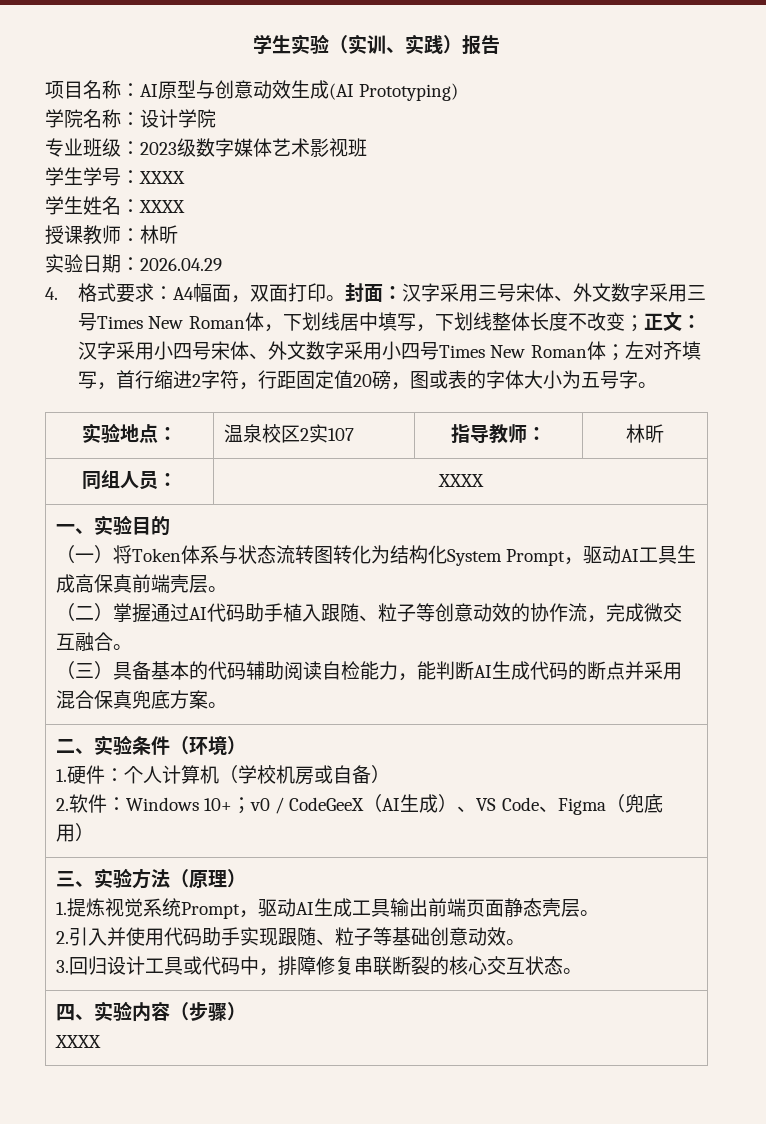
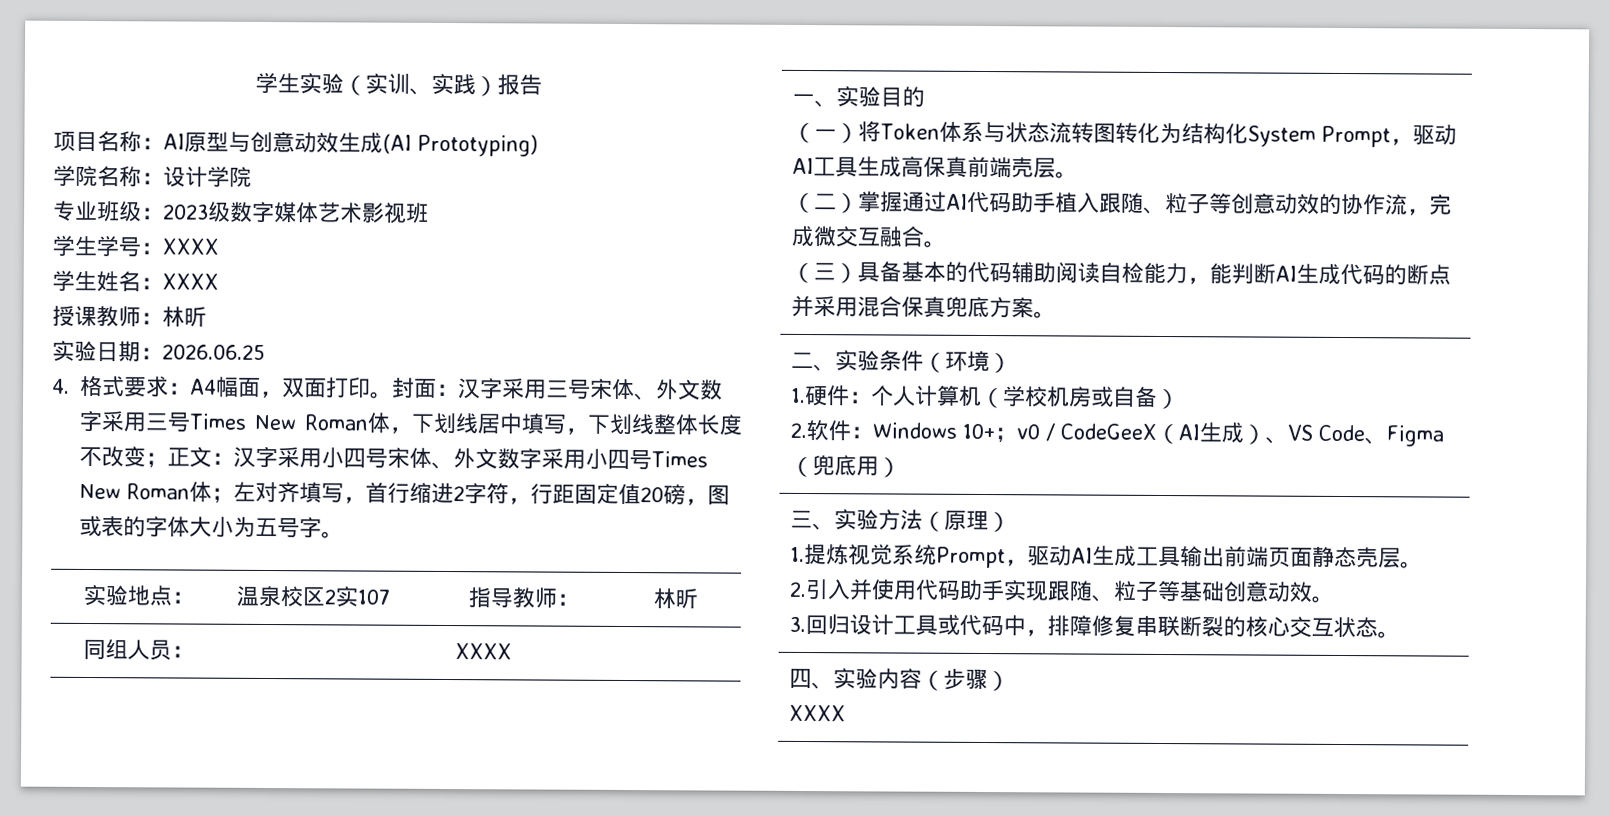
- 实验日期：2026.04.29
+ 实验日期：2026.06.25

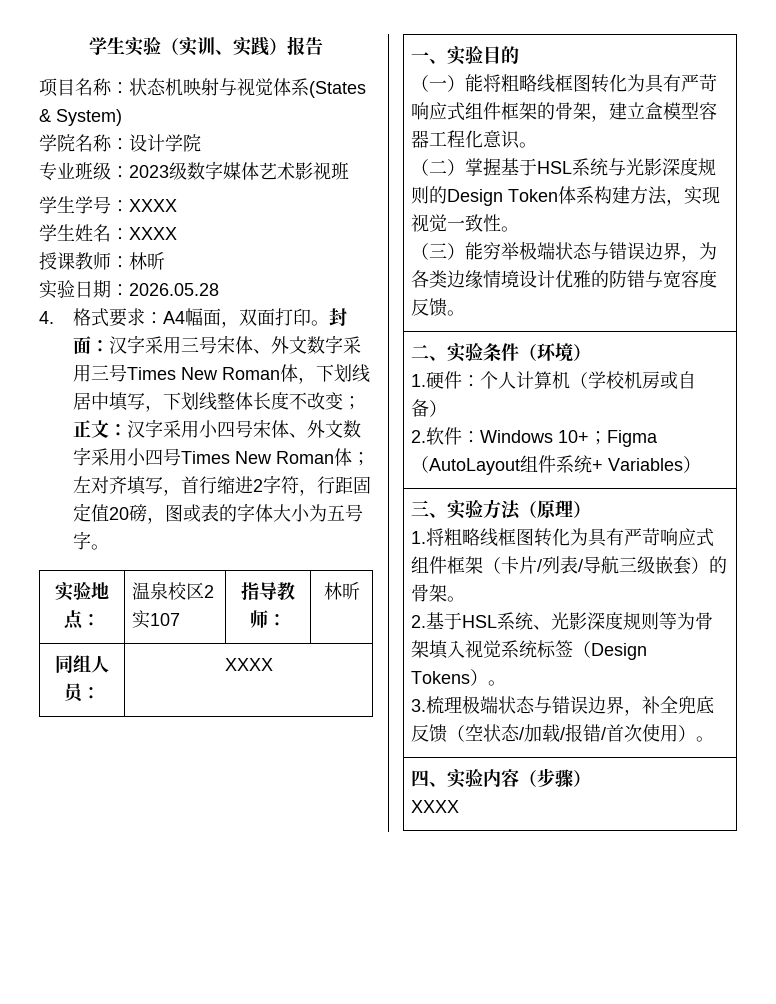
- 项目名称：AI原型与创意动效生成(AI Prototyping)
+ 项目名称：状态机映射与视觉体系(States & System)
- 实验日期：2026.06.25
+ 实验日期：2026.05.28
- （一）将Token体系与状态流转图转化为结构化System Prompt，驱动AI工具生成高保真前端壳层。
- （二）掌握通过AI代码助手植入跟随、粒子等创意动效的协作流，完成微交互融合。
- （三）具备基本的代码辅助阅读自检能力，能判断AI生成代码的断点并采用混合保真兜底方案。
+ （一）能将粗略线框图转化为具有严苛响应式组件框架的骨架，建立盒模型容器工程化意识。
+ （二）掌握基于HSL系统与光影深度规则的Design Token体系构建方法，实现视觉一致性。
+ （三）能穷举极端状态与错误边界，为各类边缘情境设计优雅的防错与宽容度反馈。
  二、实验条件（环境）
  1.硬件：个人计算机（学校机房或自备）
- 2.软件：Windows 10+；v0 / CodeGeeX（AI生成）、VS Code、Figma（兜底用）
+ 2.软件：Windows 10+；Figma（AutoLayout组件系统+ Variables）
- 1.提炼视觉系统Prompt，驱动AI生成工具输出前端页面静态壳层。
- 2.引入并使用代码助手实现跟随、粒子等基础创意动效。
- 3.回归设计工具或代码中，排障修复串联断裂的核心交互状态。
+ 1.将粗略线框图转化为具有严苛响应式组件框架（卡片/列表/导航三级嵌套）的骨架。
+ 2.基于HSL系统、光影深度规则等为骨架填入视觉系统标签（Design Tokens）。
+ 3.梳理极端状态与错误边界，补全兜底反馈（空状态/加载/报错/首次使用）。

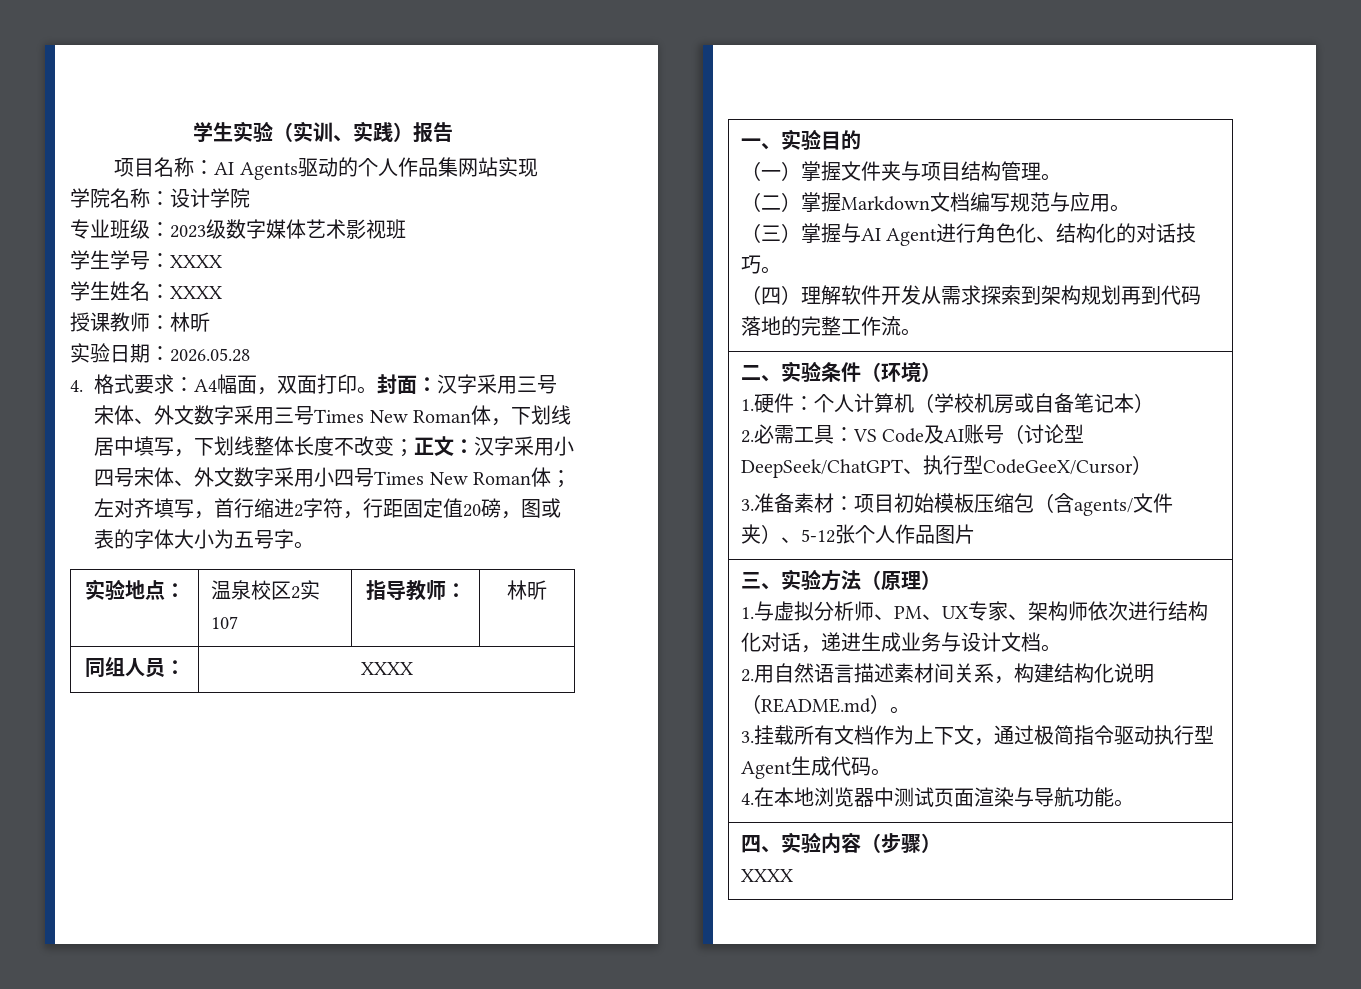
- 项目名称：状态机映射与视觉体系(States & System)
+ 项目名称：AI Agents驱动的个人作品集网站实现
- （一）能将粗略线框图转化为具有严苛响应式组件框架的骨架，建立盒模型容器工程化意识。
- （二）掌握基于HSL系统与光影深度规则的Design Token体系构建方法，实现视觉一致性。
- （三）能穷举极端状态与错误边界，为各类边缘情境设计优雅的防错与宽容度反馈。
+ （一）掌握文件夹与项目结构管理。
+ （二）掌握Markdown文档编写规范与应用。
+ （三）掌握与AI Agent进行角色化、结构化的对话技巧。
+ （四）理解软件开发从需求探索到架构规划再到代码落地的完整工作流。
- 1.硬件：个人计算机（学校机房或自备）
+ 1.硬件：个人计算机（学校机房或自备笔记本）
- 2.软件：Windows 10+；Figma（AutoLayout组件系统+ Variables）
+ 2.必需工具：VS Code及AI账号（讨论型DeepSeek/ChatGPT、执行型CodeGeeX/Cursor）
+ 3.准备素材：项目初始模板压缩包（含agents/文件夹）、5-12张个人作品图片
- 1.将粗略线框图转化为具有严苛响应式组件框架（卡片/列表/导航三级嵌套）的骨架。
- 2.基于HSL系统、光影深度规则等为骨架填入视觉系统标签（Design Tokens）。
- 3.梳理极端状态与错误边界，补全兜底反馈（空状态/加载/报错/首次使用）。
+ 1.与虚拟分析师、PM、UX专家、架构师依次进行结构化对话，递进生成业务与设计文档。
+ 2.用自然语言描述素材间关系，构建结构化说明（README.md）。
+ 3.挂载所有文档作为上下文，通过极简指令驱动执行型Agent生成代码。
+ 4.在本地浏览器中测试页面渲染与导航功能。

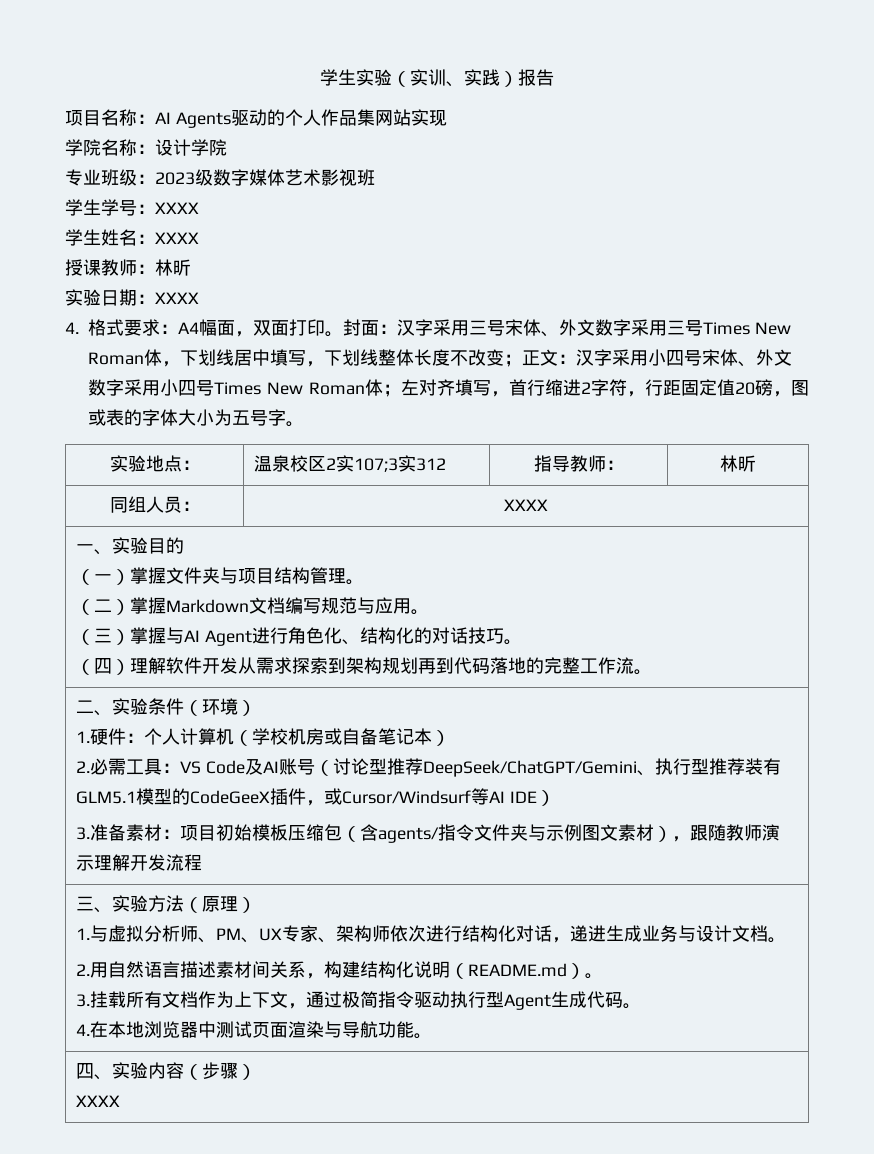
- 实验日期：2026.05.28
+ 实验日期：XXXX
- 实验地点： | 温泉校区2实107 | 指导教师： | 林昕
+ 实验地点： | 温泉校区2实107;3实312 | 指导教师： | 林昕
- 2.必需工具：VS Code及AI账号（讨论型DeepSeek/ChatGPT、执行型CodeGeeX/Cursor）
+ 2.必需工具：VS Code及AI账号（讨论型推荐DeepSeek/ChatGPT/Gemini、执行型推荐装有GLM5.1模型的CodeGeeX插件，或Cursor/Windsurf等AI IDE）
- 3.准备素材：项目初始模板压缩包（含agents/文件夹）、5-12张个人作品图片
+ 3.准备素材：项目初始模板压缩包（含agents/指令文件夹与示例图文素材），跟随教师演示理解开发流程

